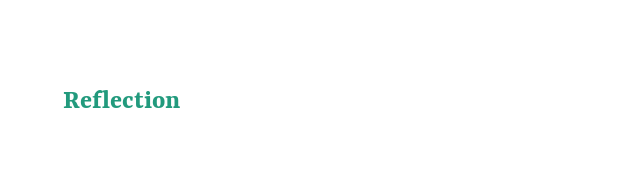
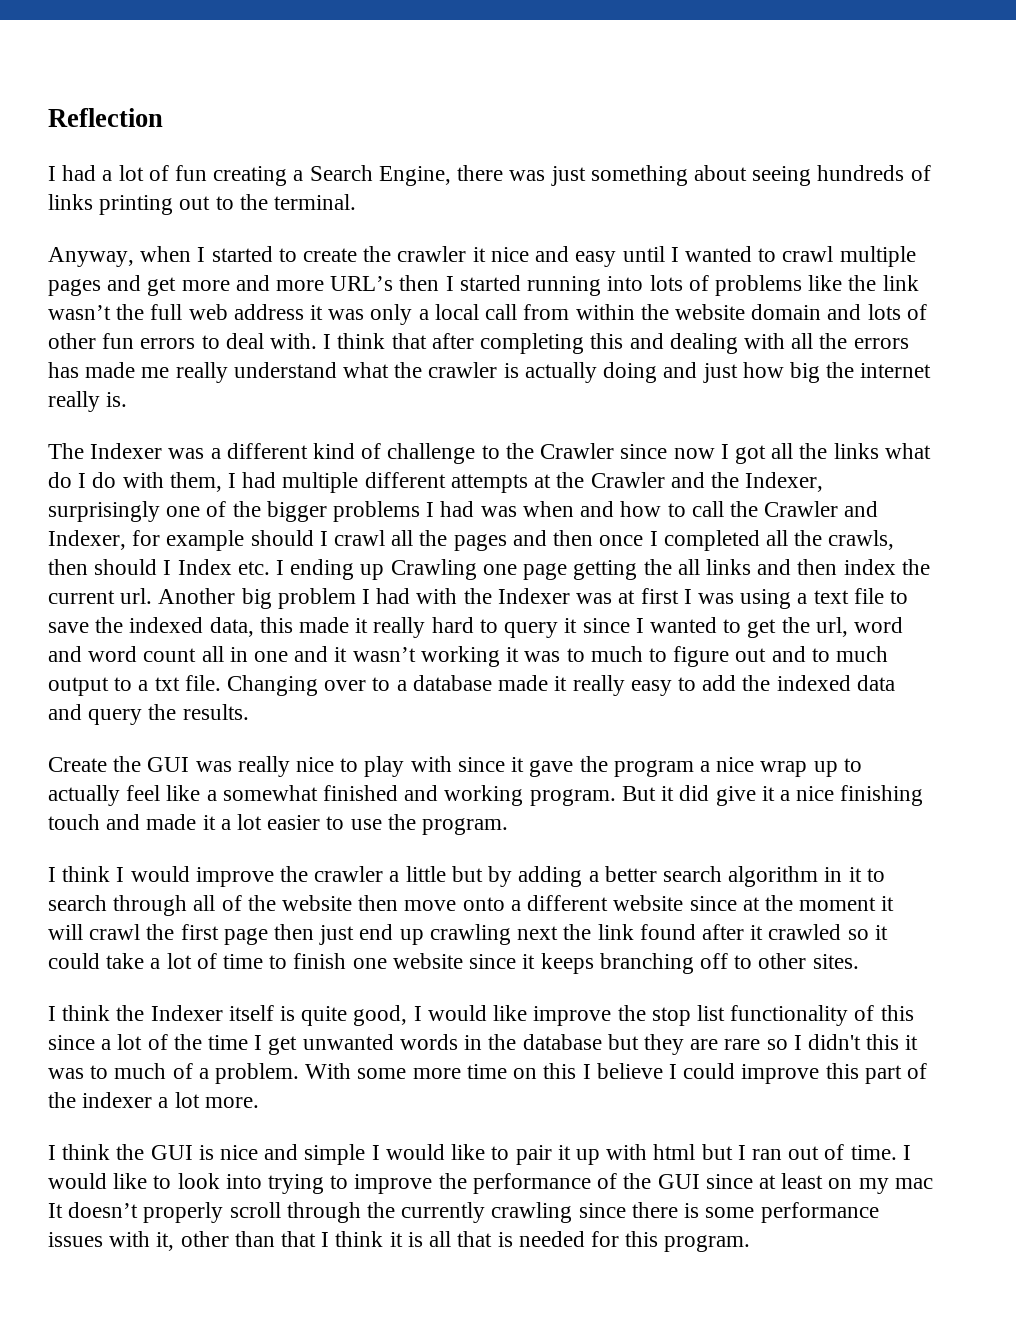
+ I had a lot of fun creating a Search Engine, there was just something about seeing hundreds of links printing out to the terminal.
+ Anyway, when I started to create the crawler it nice and easy until I wanted to crawl multiple pages and get more and more URL’s then I started running into lots of problems like the link wasn’t the full web address it was only a local call from within the website domain and lots of other fun errors to deal with. I think that after completing this and dealing with all the errors has made me really understand what the crawler is actually doing and just how big the internet really is.
+ The Indexer was a different kind of challenge to the Crawler since now I got all the links what do I do with them, I had multiple different attempts at the Crawler and the Indexer, surprisingly one of the bigger problems I had was when and how to call the Crawler and Indexer, for example should I crawl all the pages and then once I completed all the crawls, then should I Index etc. I ending up Crawling one page getting the all links and then index the current url. Another big problem I had with the Indexer was at first I was using a text file to save the indexed data, this made it really hard to query it since I wanted to get the url, word and word count all in one and it wasn’t working it was to much to figure out and to much output to a txt file. Changing over to a database made it really easy to add the indexed data and query the results.
+ Create the GUI was really nice to play with since it gave the program a nice wrap up to actually feel like a somewhat finished and working program. But it did give it a nice finishing touch and made it a lot easier to use the program.
+ I think I would improve the crawler a little but by adding a better search algorithm in it to search through all of the website then move onto a different website since at the moment it will crawl the first page then just end up crawling next the link found after it crawled so it could take a lot of time to finish one website since it keeps branching off to other sites.
+ I think the Indexer itself is quite good, I would like improve the stop list functionality of this since a lot of the time I get unwanted words in the database but they are rare so I didn't this it was to much of a problem. With some more time on this I believe I could improve this part of the indexer a lot more.
+ I think the GUI is nice and simple I would like to pair it up with html but I ran out of time. I would like to look into trying to improve the performance of the GUI since at least on my mac It doesn’t properly scroll through the currently crawling since there is some performance issues with it, other than that I think it is all that is needed for this program.

